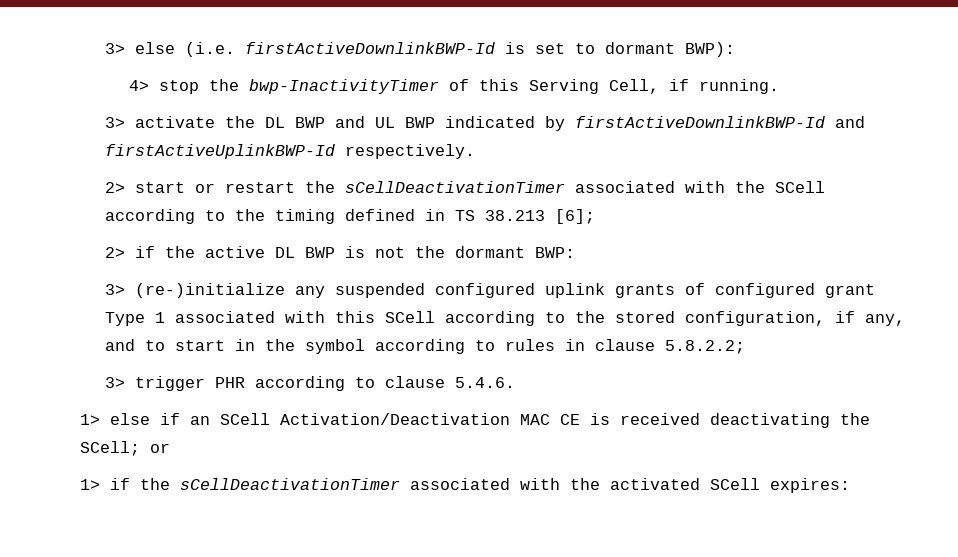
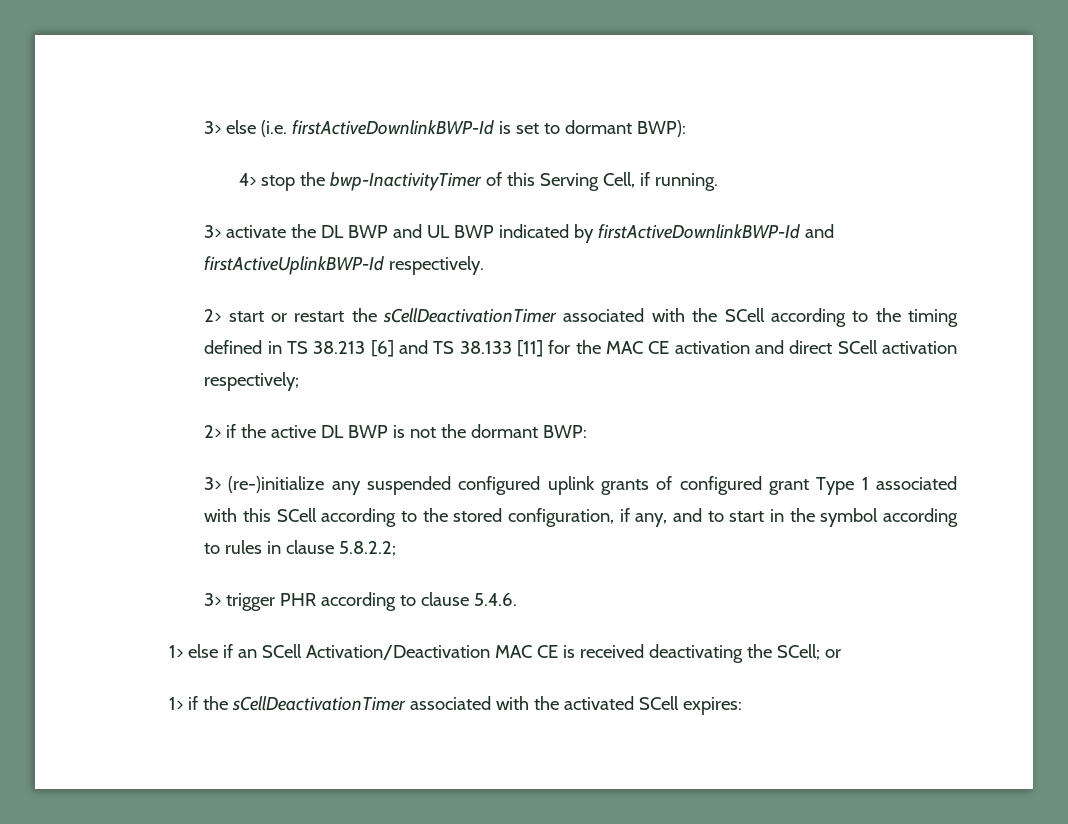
- 2> start or restart the sCellDeactivationTimer associated with the SCell according to the timing defined in TS 38.213 [6];
+ 2> start or restart the sCellDeactivationTimer associated with the SCell according to the timing defined in TS 38.213 [6] and TS 38.133 [11] for the MAC CE activation and direct SCell activation respectively;

